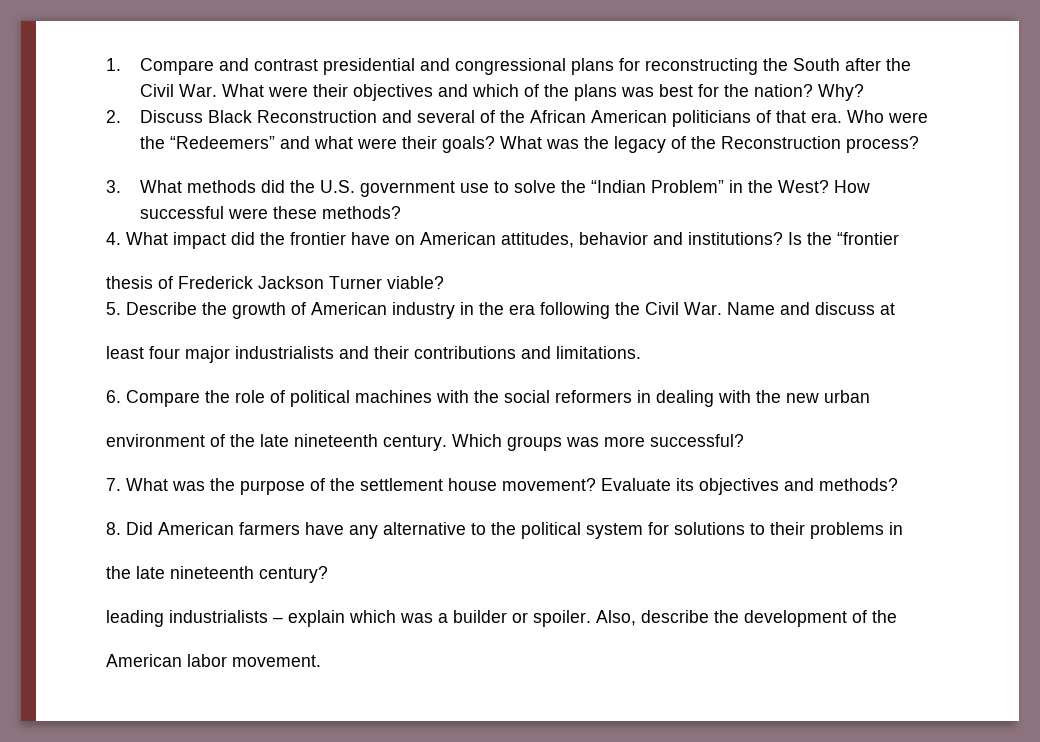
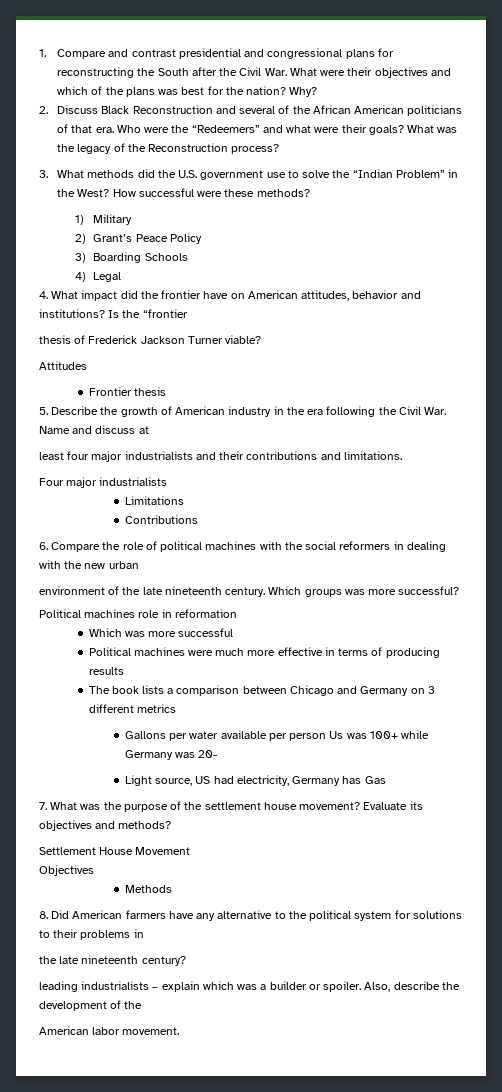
+ 1) Military
+ 2) Grant’s Peace Policy
+ 3) Boarding Schools
+ 4) Legal
+ Attitudes
+ Frontier thesis
+ Four major industrialists
+ Limitations
+ Contributions
+ Political machines role in reformation
+ Which was more successful
+ Political machines were much more effective in terms of producing results
+ The book lists a comparison between Chicago and Germany on 3 different metrics
+ Gallons per water available per person Us was 100+ while Germany was 20-
+ Light source, US had electricity, Germany has Gas
+ Settlement House Movement
+ Objectives
+ Methods

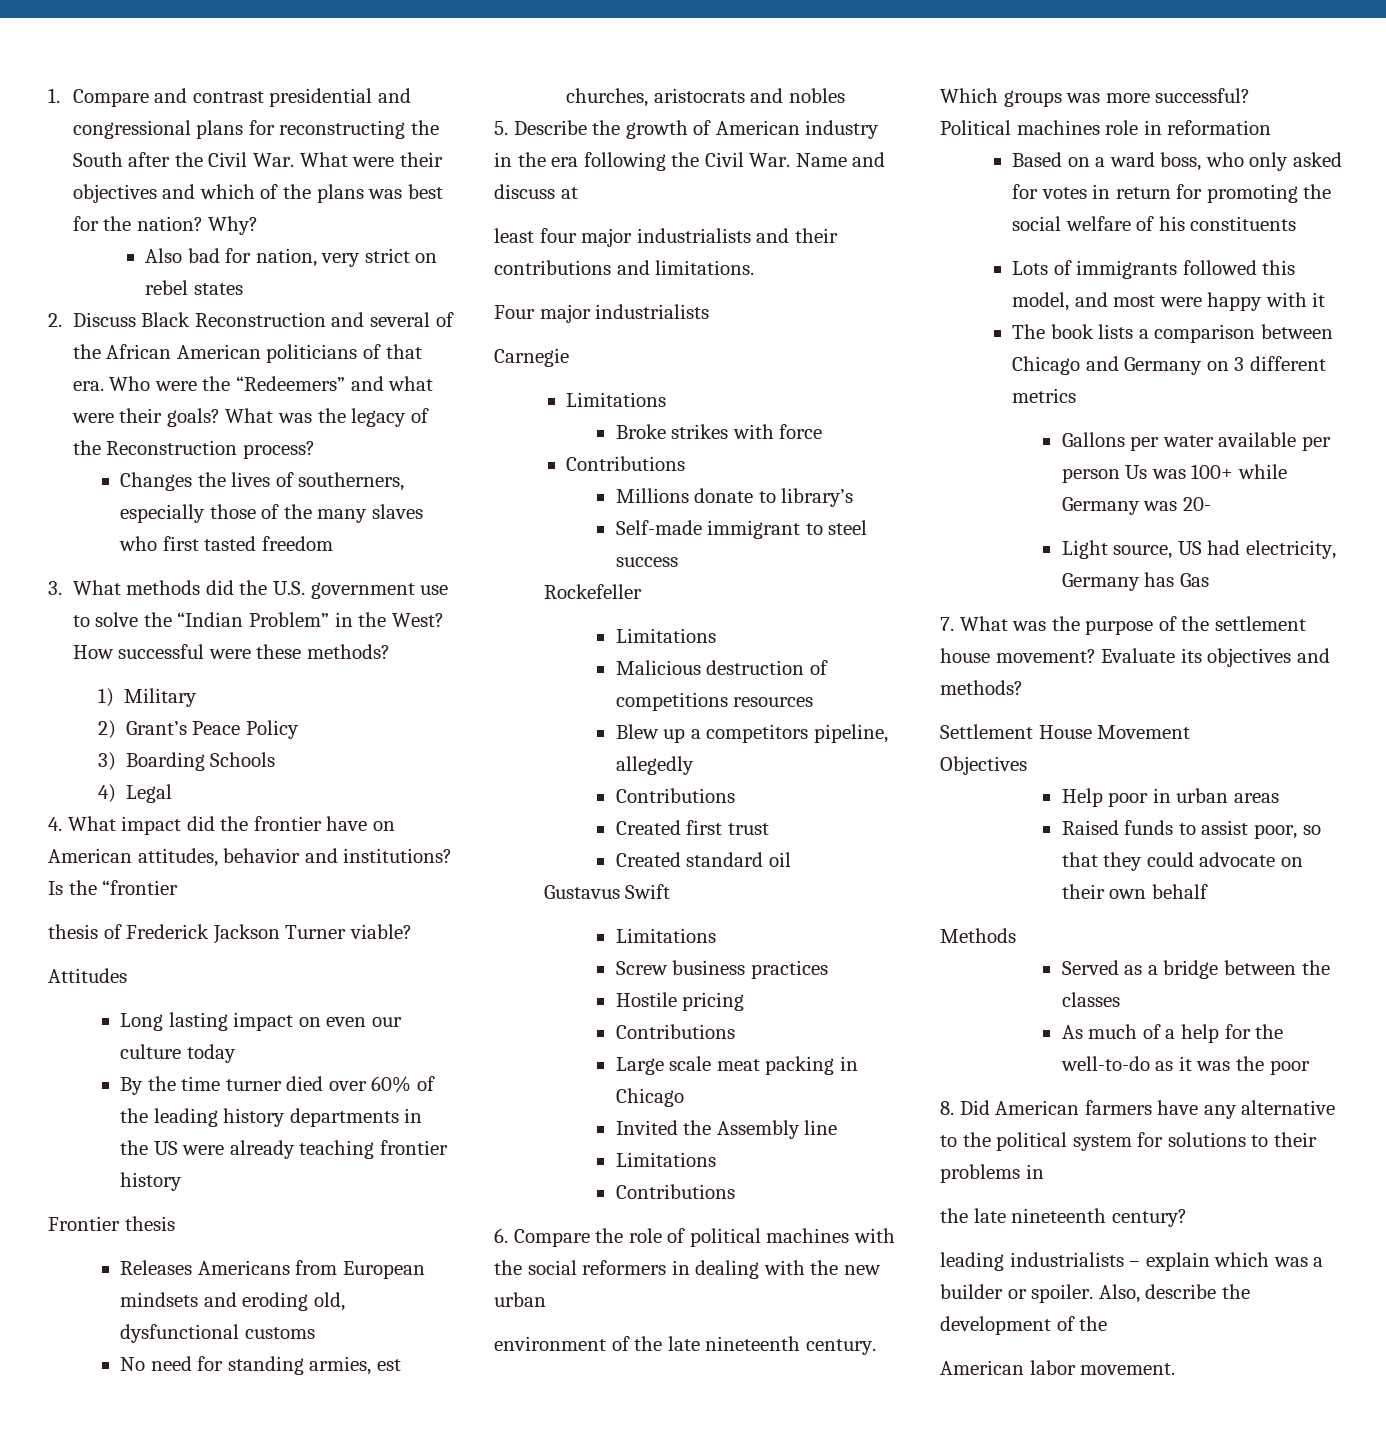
+ Also bad for nation, very strict on rebel states
+ Changes the lives of southerners, especially those of the many slaves who first tasted freedom
+ Long lasting impact on even our culture today
+ By the time turner died over 60% of the leading history departments in the US were already teaching frontier history
  Frontier thesis
+ Releases Americans from European mindsets and eroding old, dysfunctional customs
+ No need for standing armies, est churches, aristocrats and nobles
+ Carnegie
+ Limitations
+ Broke strikes with force
+ Contributions
+ Millions donate to library’s
+ Self-made immigrant to steel success
+ Rockefeller
+ Limitations
+ Malicious destruction of competitions resources
+ Blew up a competitors pipeline, allegedly
+ Contributions
+ Created first trust
+ Created standard oil
+ Gustavus Swift
+ Limitations
+ Screw business practices
+ Hostile pricing
+ Contributions
+ Large scale meat packing in Chicago
+ Invited the Assembly line
- Which was more successful
- Political machines were much more effective in terms of producing results
+ Based on a ward boss, who only asked for votes in return for promoting the social welfare of his constituents
+ Lots of immigrants followed this model, and most were happy with it
+ Help poor in urban areas
+ Raised funds to assist poor, so that they could advocate on their own behalf
  Methods
+ Served as a bridge between the classes
+ As much of a help for the well-to-do as it was the poor

